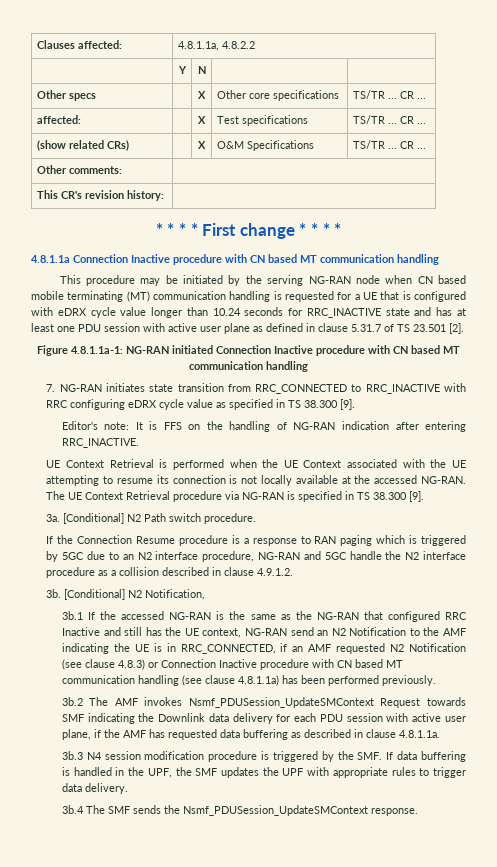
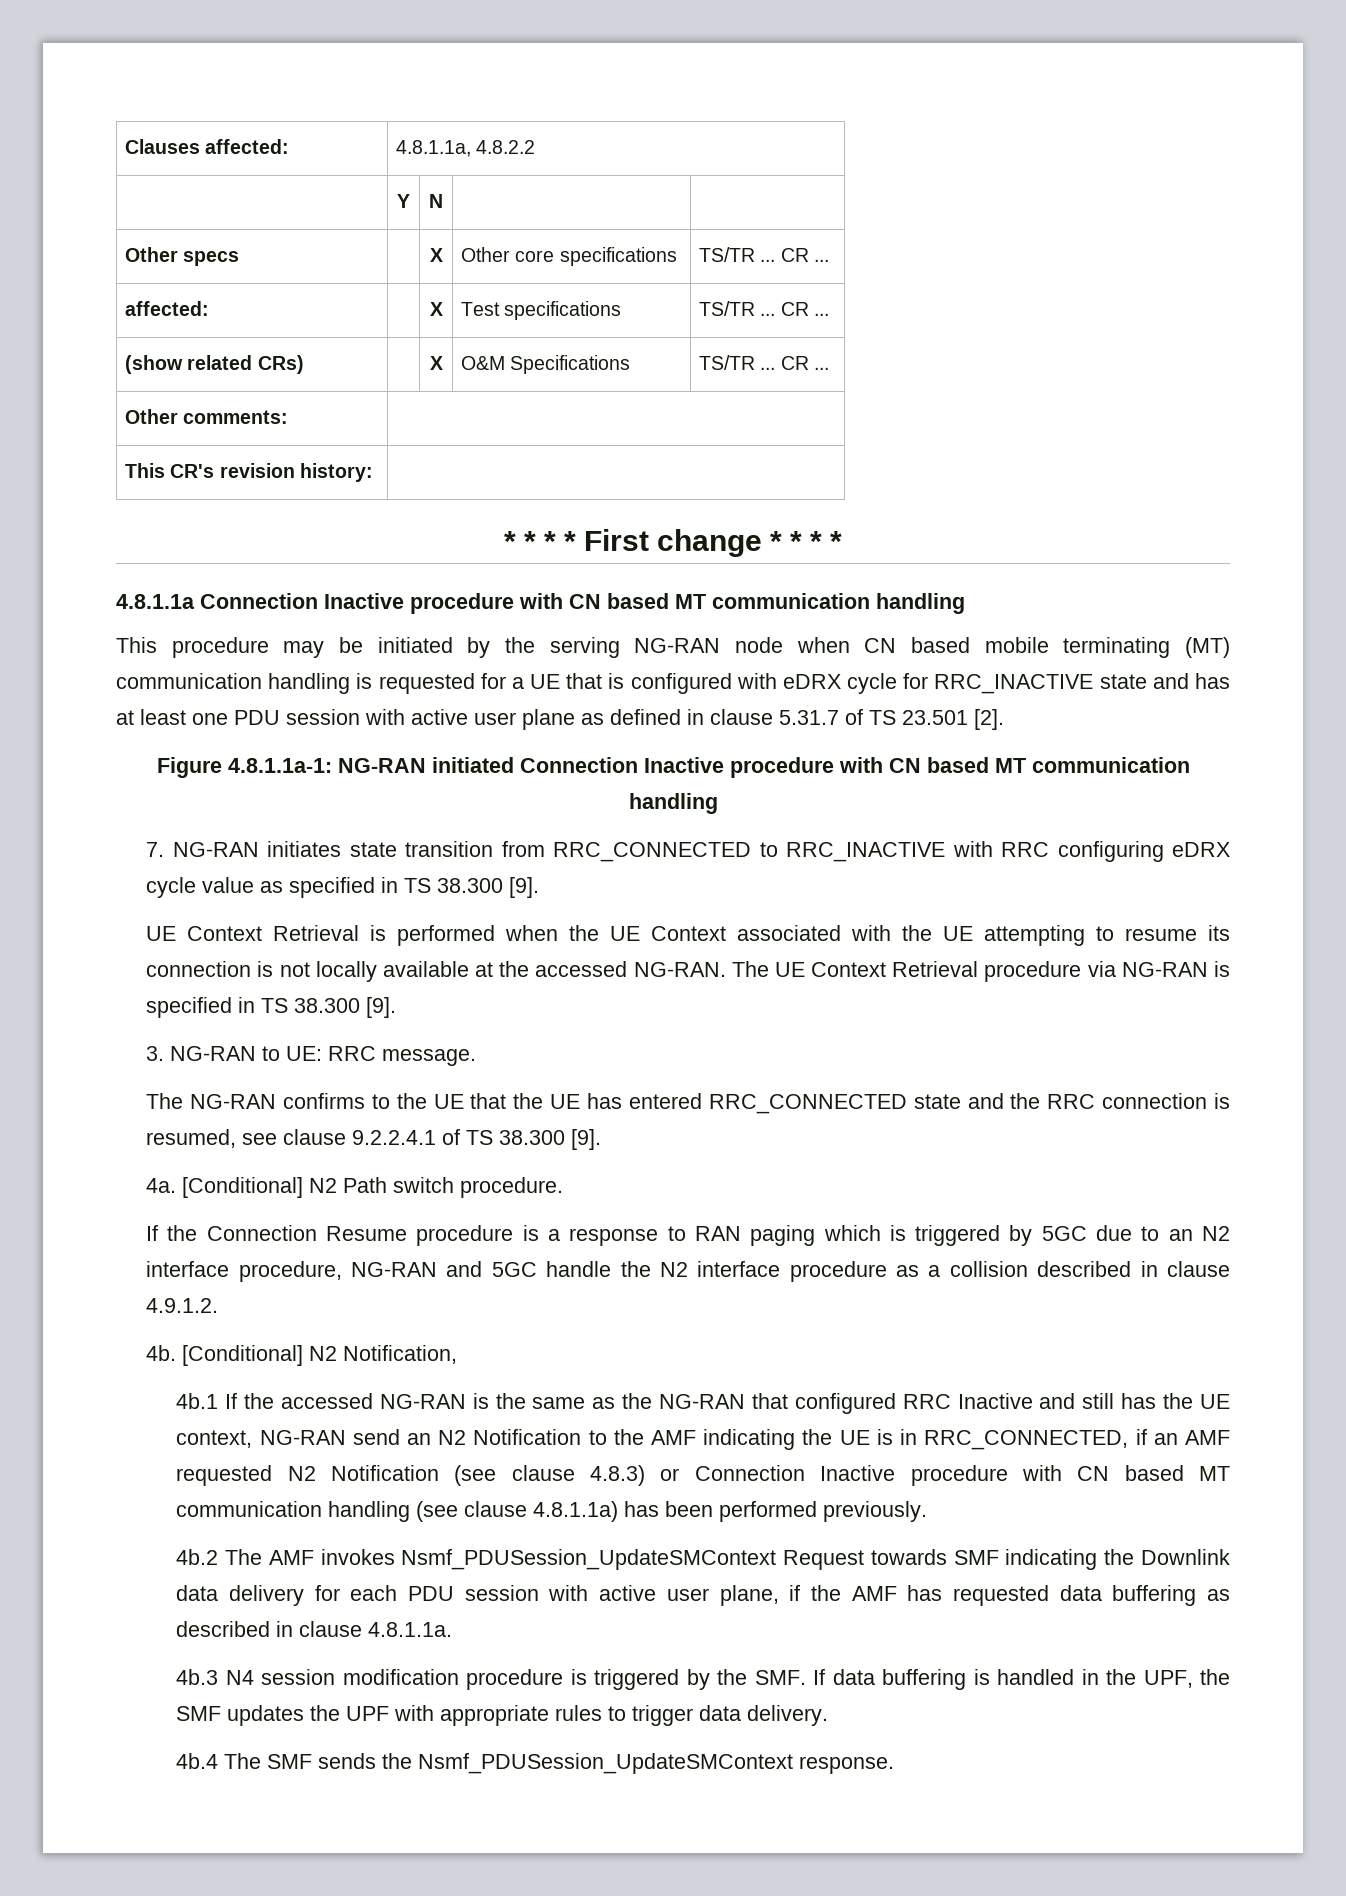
- This procedure may be initiated by the serving NG-RAN node when CN based mobile terminating (MT) communication handling is requested for a UE that is configured with eDRX cycle value longer than 10.24 seconds for RRC_INACTIVE state and has at least one PDU session with active user plane as defined in clause 5.31.7 of TS 23.501 [2].
+ This procedure may be initiated by the serving NG-RAN node when CN based mobile terminating (MT) communication handling is requested for a UE that is configured with eDRX cycle for RRC_INACTIVE state and has at least one PDU session with active user plane as defined in clause 5.31.7 of TS 23.501 [2].
- Editor's note: It is FFS on the handling of NG-RAN indication after entering RRC_INACTIVE.
- 3a.
+ 3. NG-RAN to UE: RRC message.
+ The NG-RAN confirms to the UE that the UE has entered RRC_CONNECTED state and the RRC connection is resumed, see clause 9.2.2.4.1 of TS 38.300 [9].
+ 4a.
- 3b.
+ 4b.
- 3b.1 If the accessed NG-RAN is the same as the NG-RAN that configured RRC Inactive and still has the UE context, NG-RAN send an N2 Notification to the AMF indicating the UE is in RRC_CONNECTED, if an AMF requested N2 Notification (see clause 4.8.3) or Connection Inactive procedure with CN based MT communication handling (see clause 4.8.1.1a) has been performed previously.
+ 4b.1 If the accessed NG-RAN is the same as the NG-RAN that configured RRC Inactive and still has the UE context, NG-RAN send an N2 Notification to the AMF indicating the UE is in RRC_CONNECTED, if an AMF requested N2 Notification (see clause 4.8.3) or Connection Inactive procedure with CN based MT communication handling (see clause 4.8.1.1a) has been performed previously.
- 3b.2 The AMF invokes Nsmf_PDUSession_UpdateSMContext Request towards SMF indicating the Downlink data delivery for each PDU session with active user plane, if the AMF has requested data buffering as described in clause 4.8.1.1a.
+ 4b.2 The AMF invokes Nsmf_PDUSession_UpdateSMContext Request towards SMF indicating the Downlink data delivery for each PDU session with active user plane, if the AMF has requested data buffering as described in clause 4.8.1.1a.
- 3b.3 N4 session modification procedure is triggered by the SMF. If data buffering is handled in the UPF, the SMF updates the UPF with appropriate rules to trigger data delivery.
+ 4b.3 N4 session modification procedure is triggered by the SMF. If data buffering is handled in the UPF, the SMF updates the UPF with appropriate rules to trigger data delivery.
- 3b.4 The SMF sends the Nsmf_PDUSession_UpdateSMContext response.
+ 4b.4 The SMF sends the Nsmf_PDUSession_UpdateSMContext response.

